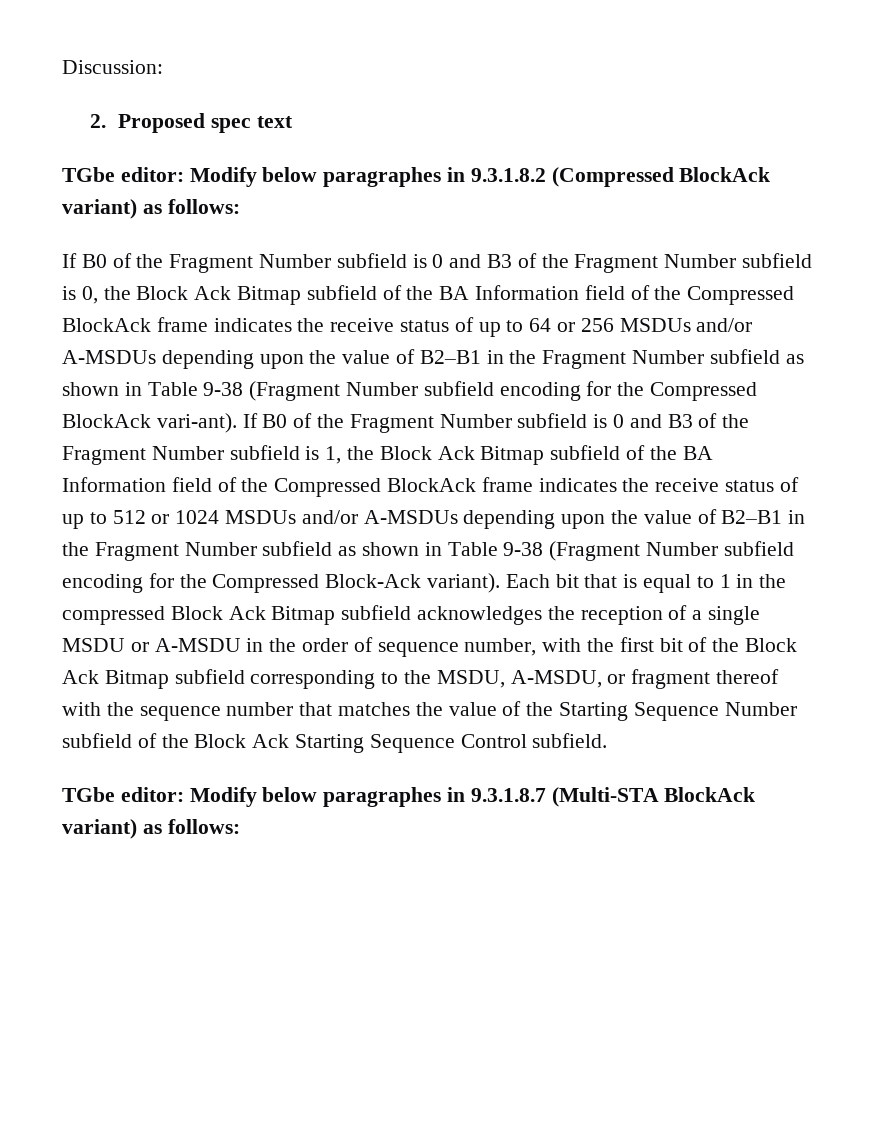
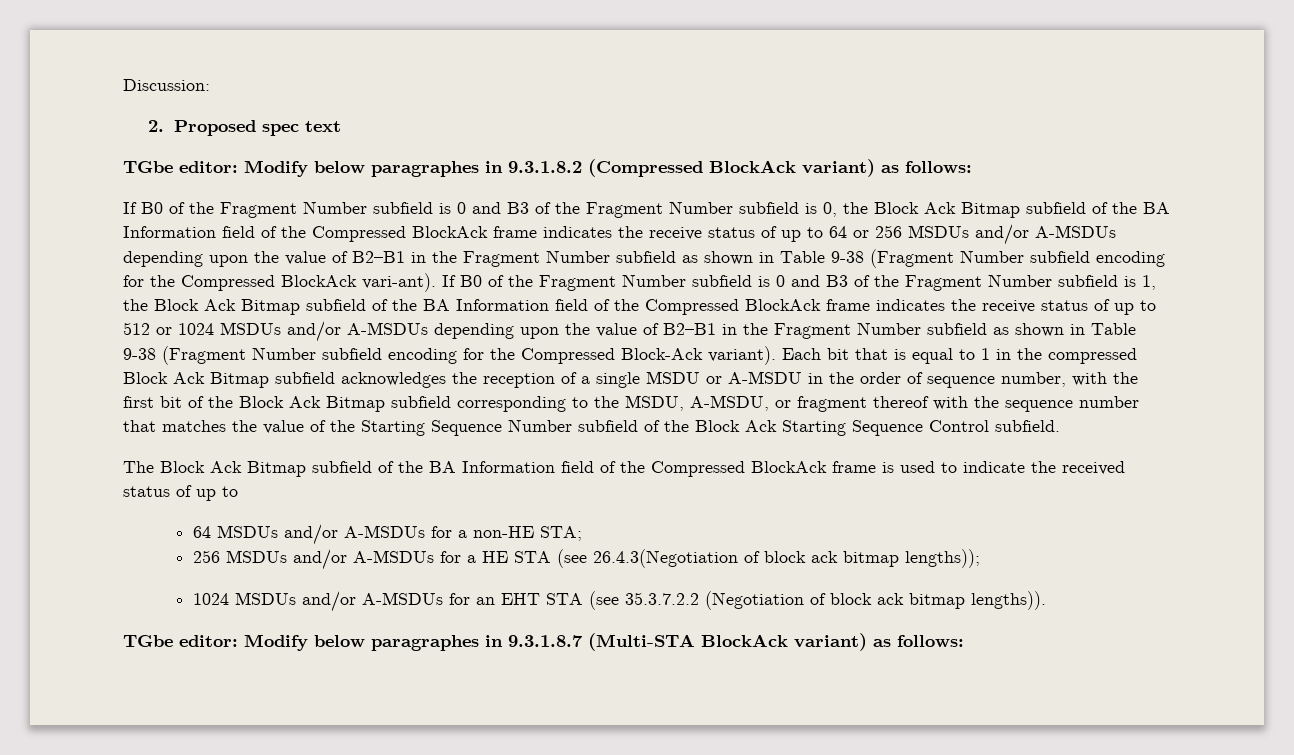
+ The Block Ack Bitmap subfield of the BA Information field of the Compressed BlockAck frame is used to indicate the received status of up to
+ 64 MSDUs and/or A-MSDUs for a non-HE STA;
+ 256 MSDUs and/or A-MSDUs for a HE STA (see 26.4.3(Negotiation of block ack bitmap lengths));
+ 1024 MSDUs and/or A-MSDUs for an EHT STA (see 35.3.7.2.2 (Negotiation of block ack bitmap lengths)).

